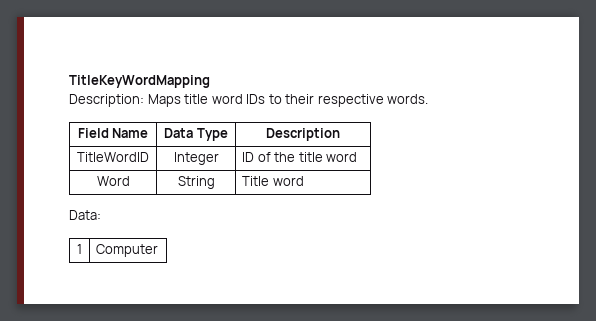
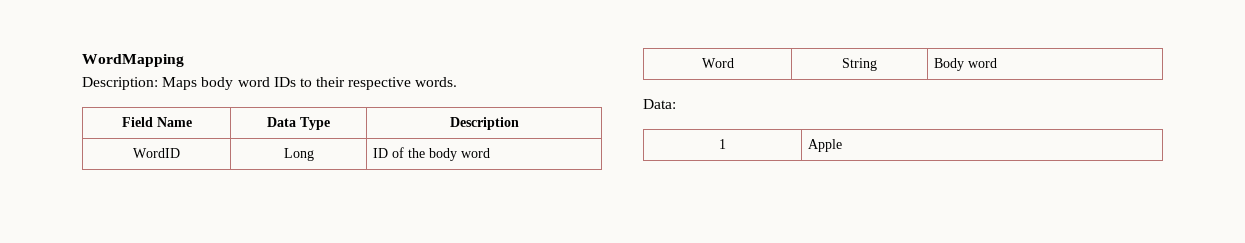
- TitleKeyWordMapping
+ WordMapping
- Description: Maps title word IDs to their respective words.
+ Description: Maps body word IDs to their respective words.
- TitleWordID | Integer | ID of the title word
+ WordID | Long | ID of the body word
- Word | String | Title word
+ Word | String | Body word
- 1 | Computer
+ 1 | Apple

